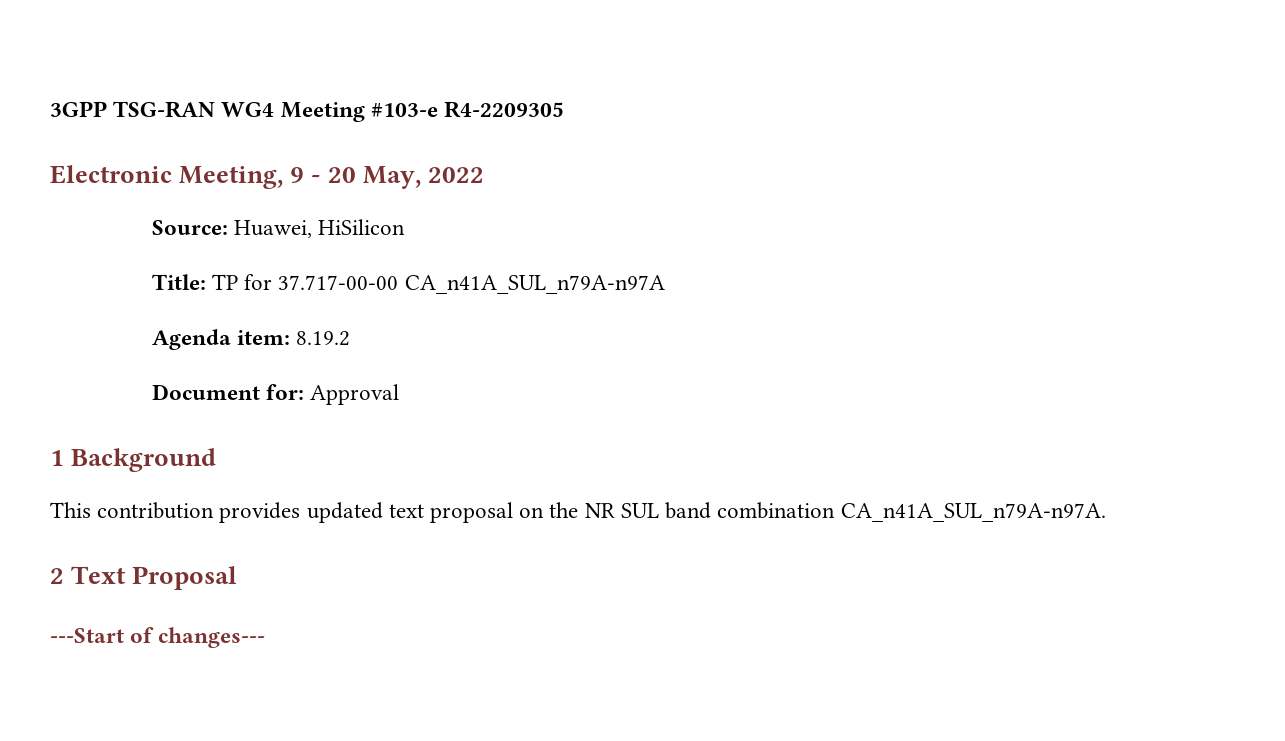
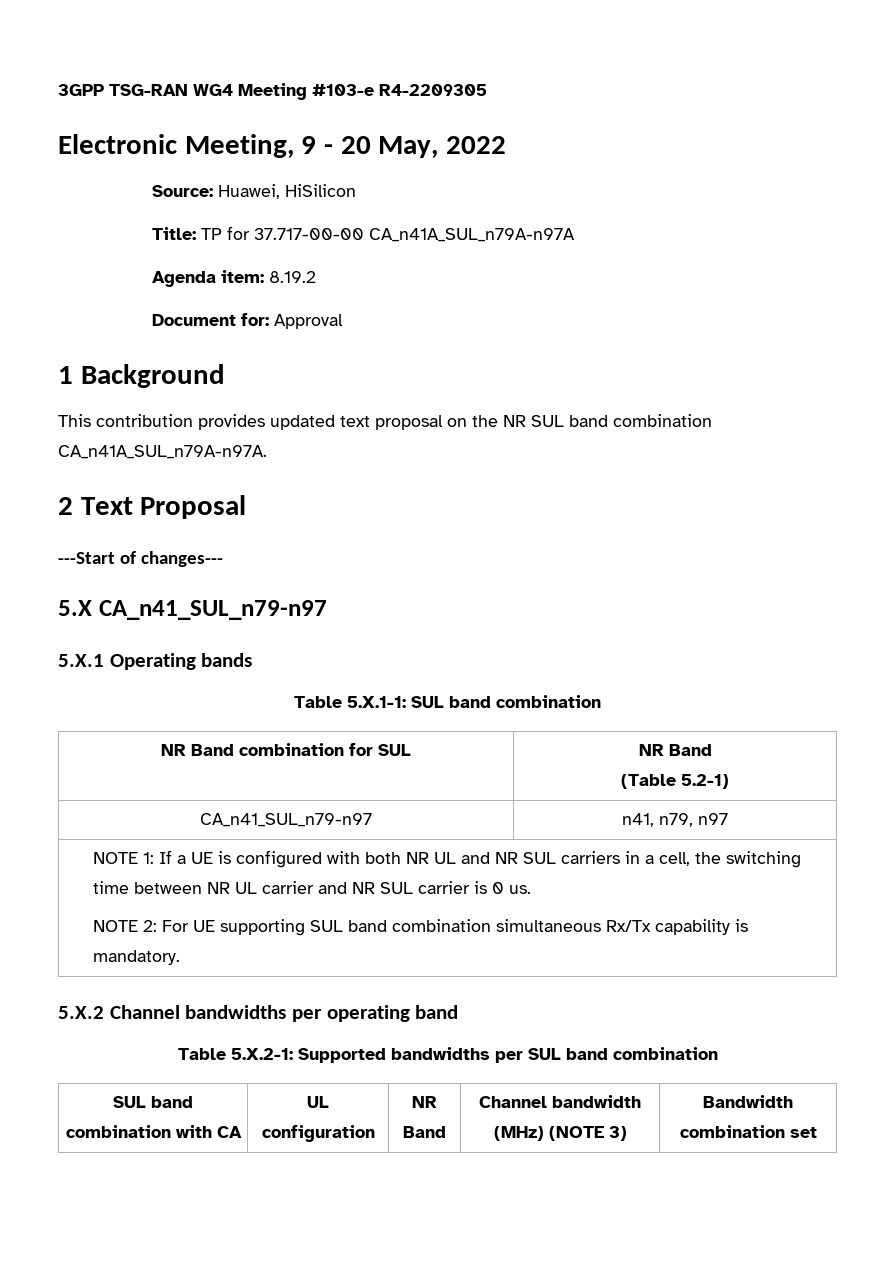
+ 5.X CA_n41_SUL_n79-n97
+ 5.X.1 Operating bands
+ Table 5.X.1-1: SUL band combination
+ NR Band combination for SUL | NR Band
+ (Table 5.2-1)
+ CA_n41_SUL_n79-n97 | n41, n79, n97
+ NOTE 1: If a UE is configured with both NR UL and NR SUL carriers in a cell, the switching time between NR UL carrier and NR SUL carrier is 0 us.
+ NOTE 2: For UE supporting SUL band combination simultaneous Rx/Tx capability is mandatory.
+ 5.X.2 Channel bandwidths per operating band
+ Table 5.X.2-1: Supported bandwidths per SUL band combination
+ SUL band combination with CA | UL configuration | NR Band | Channel bandwidth (MHz) (NOTE 3) | Bandwidth combination set

